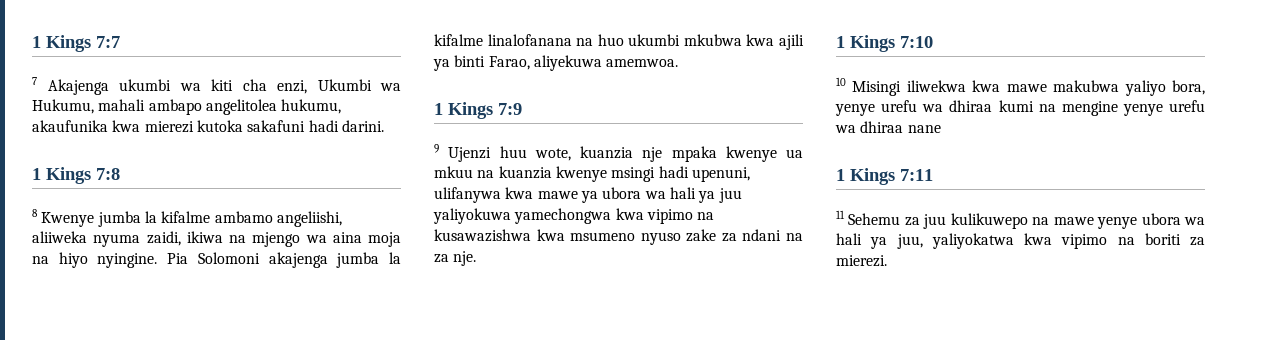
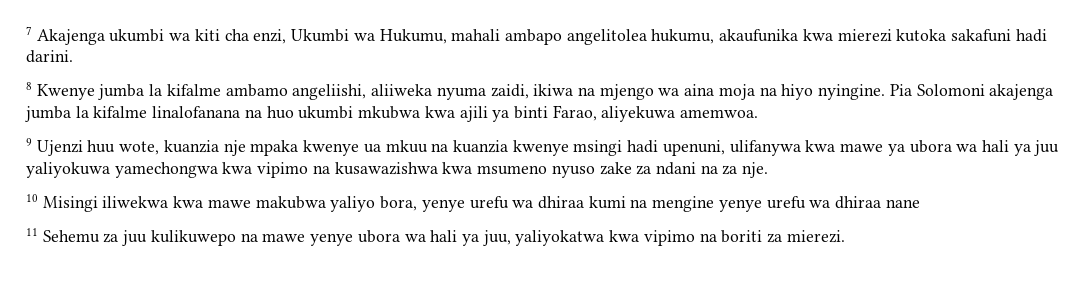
- 1 Kings 7:7
- 1 Kings 7:8
- 1 Kings 7:9
- 1 Kings 7:10
- 1 Kings 7:11

